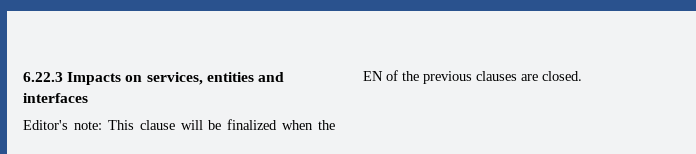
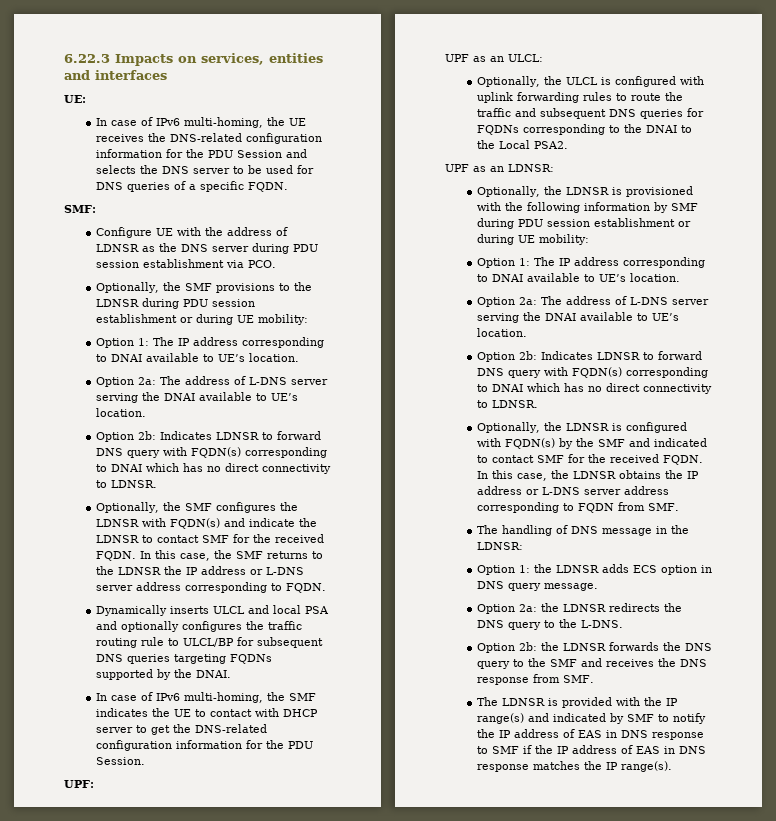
- Editor's note: This clause will be finalized when the EN of the previous clauses are closed.
+ UE:
+ In case of IPv6 multi-homing, the UE receives the DNS-related configuration information for the PDU Session and selects the DNS server to be used for DNS queries of a specific FQDN.
+ SMF:
+ Configure UE with the address of LDNSR as the DNS server during PDU session establishment via PCO.
+ Optionally, the SMF provisions to the LDNSR during PDU session establishment or during UE mobility:
+ Option 1: The IP address corresponding to DNAI available to UE’s location.
+ Option 2a: The address of L-DNS server serving the DNAI available to UE’s location.
+ Option 2b: Indicates LDNSR to forward DNS query with FQDN(s) corresponding to DNAI which has no direct connectivity to LDNSR.
+ Optionally, the SMF configures the LDNSR with FQDN(s) and indicate the LDNSR to contact SMF for the received FQDN. In this case, the SMF returns to the LDNSR the IP address or L-DNS server address corresponding to FQDN.
+ Dynamically inserts ULCL and local PSA and optionally configures the traffic routing rule to ULCL/BP for subsequent DNS queries targeting FQDNs supported by the DNAI.
+ In case of IPv6 multi-homing, the SMF indicates the UE to contact with DHCP server to get the DNS-related configuration information for the PDU Session.
+ UPF:
+ UPF as an ULCL:
+ Optionally, the ULCL is configured with uplink forwarding rules to route the traffic and subsequent DNS queries for FQDNs corresponding to the DNAI to the Local PSA2.
+ UPF as an LDNSR:
+ Optionally, the LDNSR is provisioned with the following information by SMF during PDU session establishment or during UE mobility:
+ Option 1: The IP address corresponding to DNAI available to UE’s location.
+ Option 2a: The address of L-DNS server serving the DNAI available to UE’s location.
+ Option 2b: Indicates LDNSR to forward DNS query with FQDN(s) corresponding to DNAI which has no direct connectivity to LDNSR.
+ Optionally, the LDNSR is configured with FQDN(s) by the SMF and indicated to contact SMF for the received FQDN. In this case, the LDNSR obtains the IP address or L-DNS server address corresponding to FQDN from SMF.
+ The handling of DNS message in the LDNSR:
+ Option 1: the LDNSR adds ECS option in DNS query message.
+ Option 2a: the LDNSR redirects the DNS query to the L-DNS.
+ Option 2b: the LDNSR forwards the DNS query to the SMF and receives the DNS response from SMF.
+ The LDNSR is provided with the IP range(s) and indicated by SMF to notify the IP address of EAS in DNS response to SMF if the IP address of EAS in DNS response matches the IP range(s).

